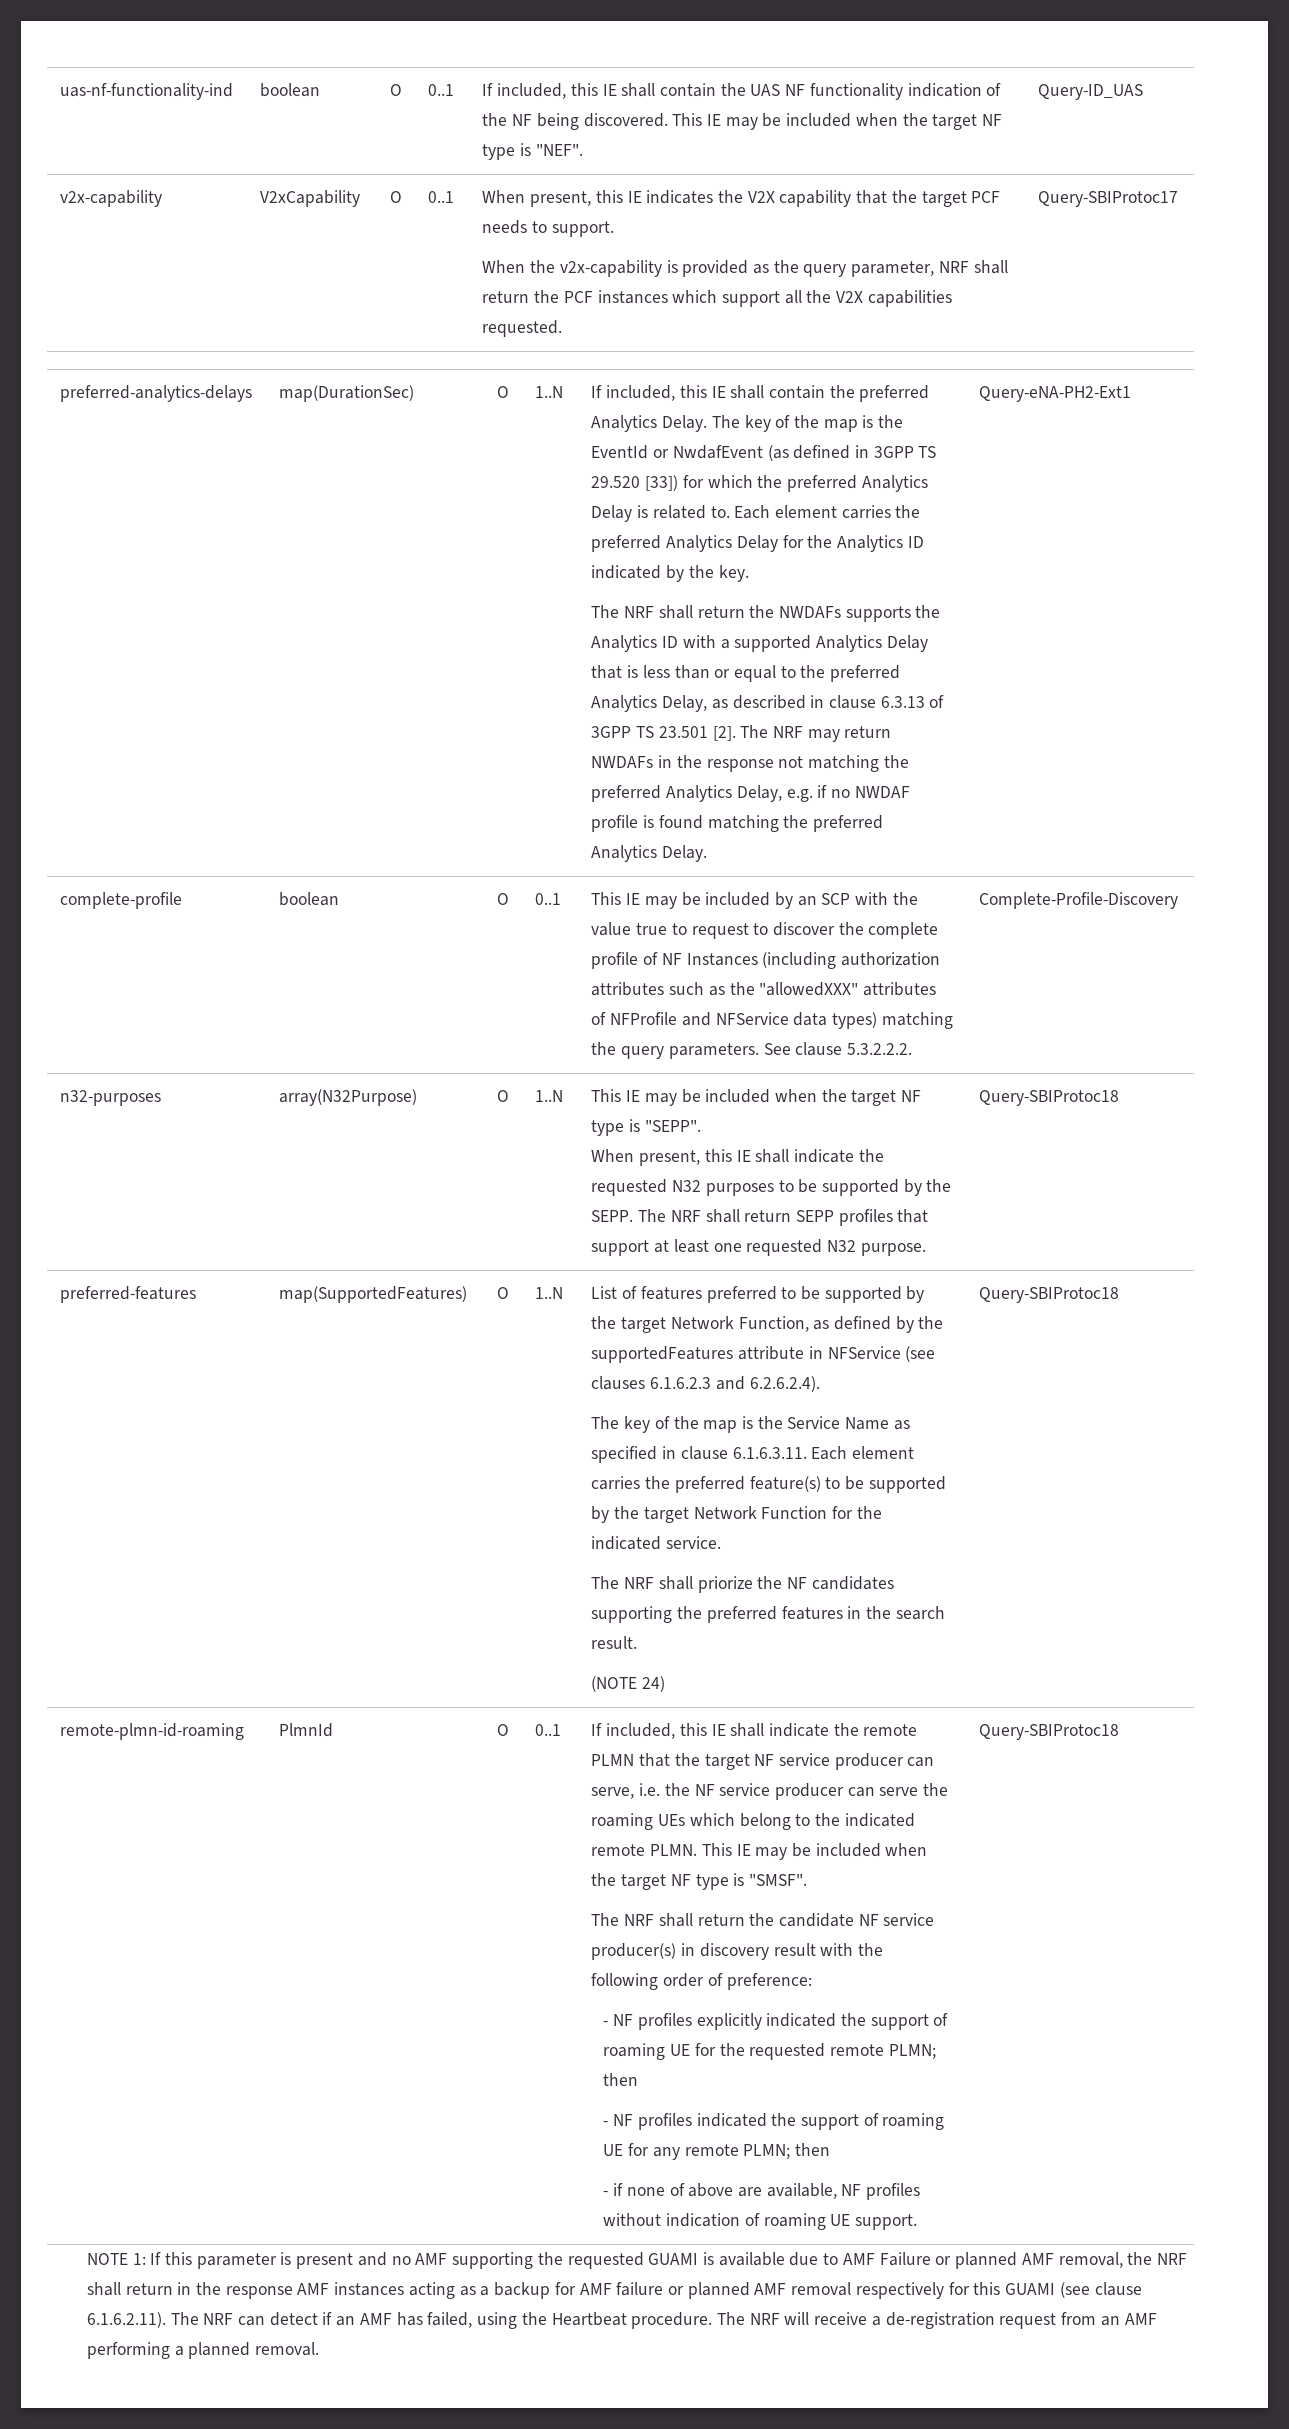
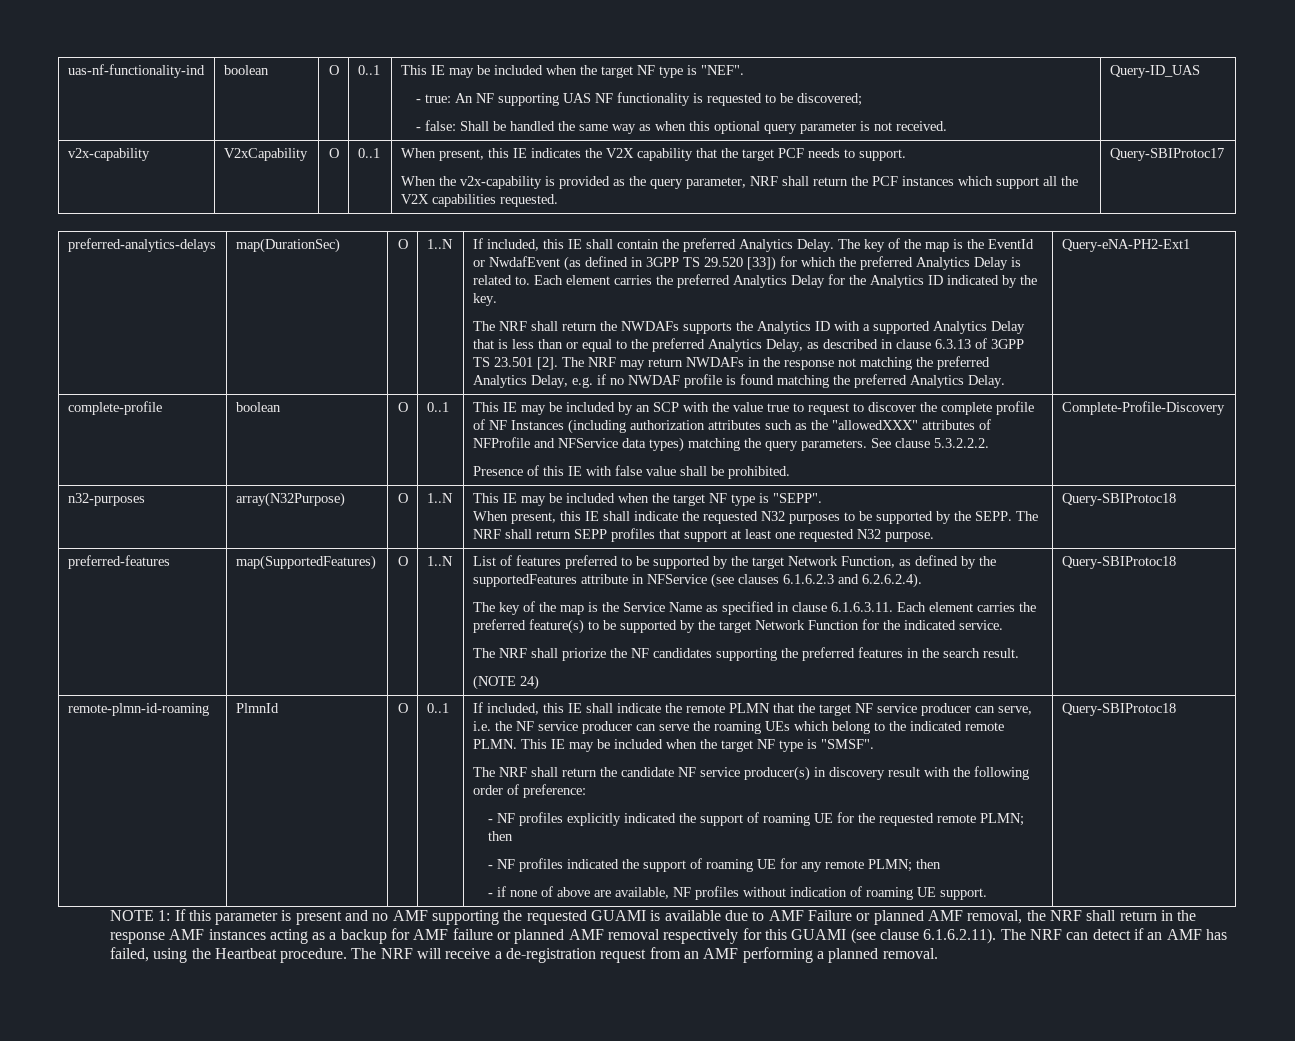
- If included, this IE shall contain the UAS NF functionality indication of the NF being discovered.
+ - true: An NF supporting UAS NF functionality is requested to be discovered;
+ - false: Shall be handled the same way as when this optional query parameter is not received.
+ Presence of this IE with false value shall be prohibited.

